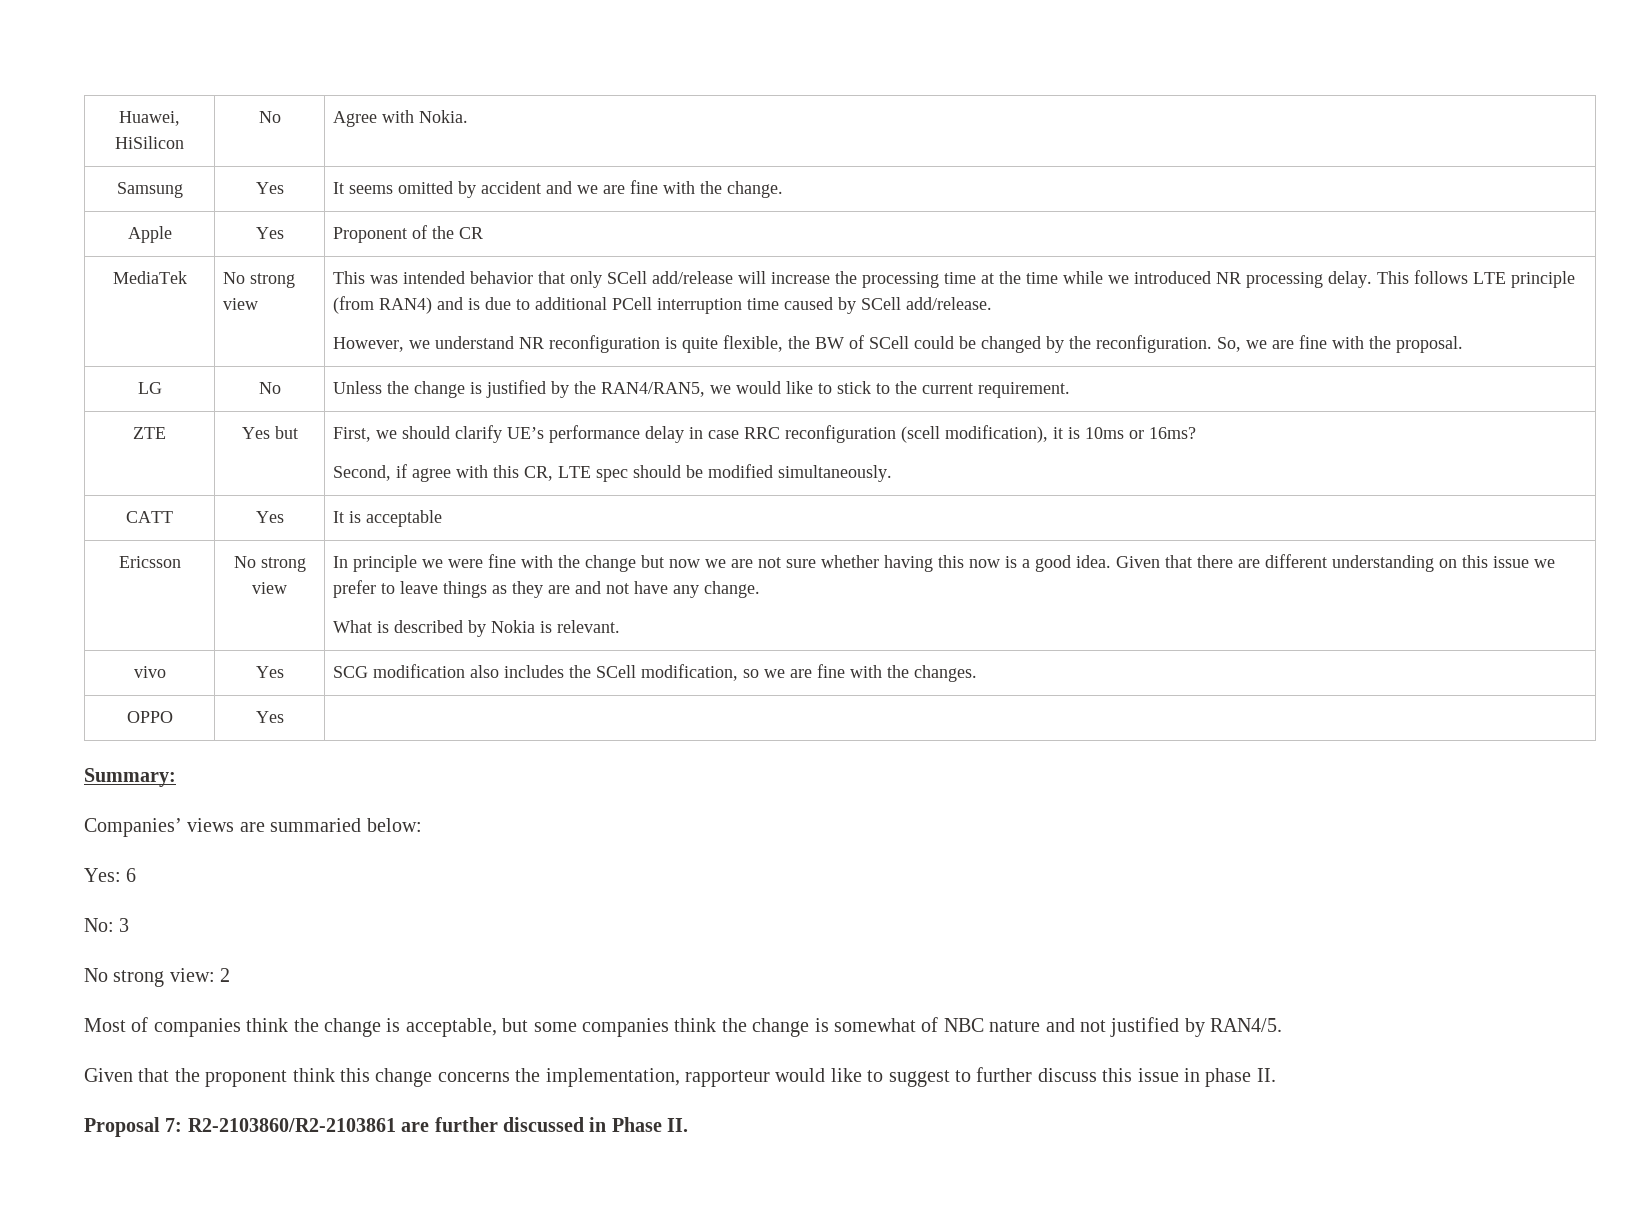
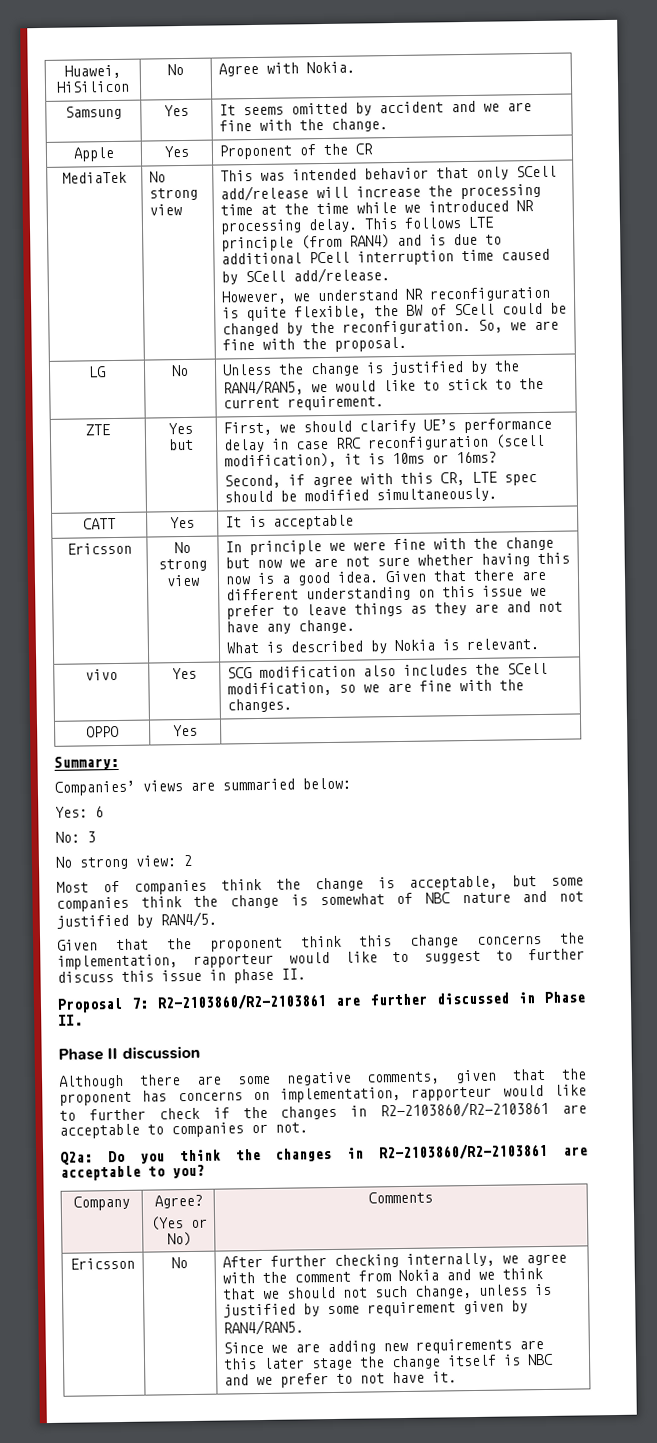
+ Phase II discussion
+ Although there are some negative comments, given that the proponent has concerns on implementation, rapporteur would like to further check if the changes in R2-2103860/R2-2103861 are acceptable to companies or not.
+ Q2a: Do you think the changes in R2-2103860/R2-2103861 are acceptable to you?
+ Company | Agree?
+ (Yes or No) | Comments
+ Ericsson | No | After further checking internally, we agree with the comment from Nokia and we think that we should not such change, unless is justified by some requirement given by RAN4/RAN5.
+ Since we are adding new requirements are this later stage the change itself is NBC and we prefer to not have it.

